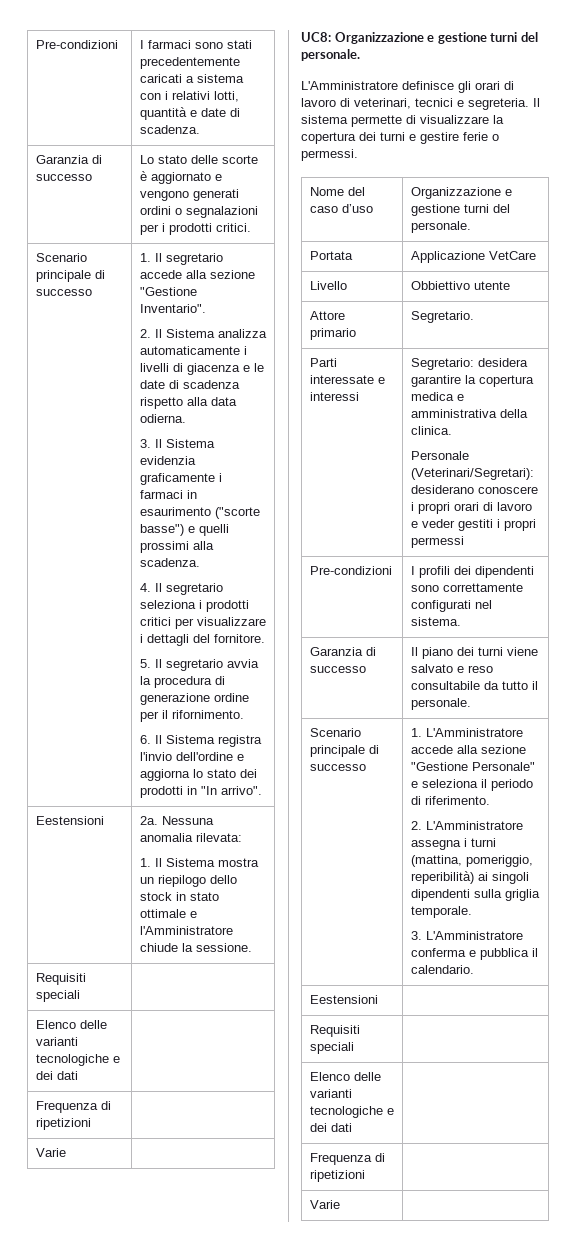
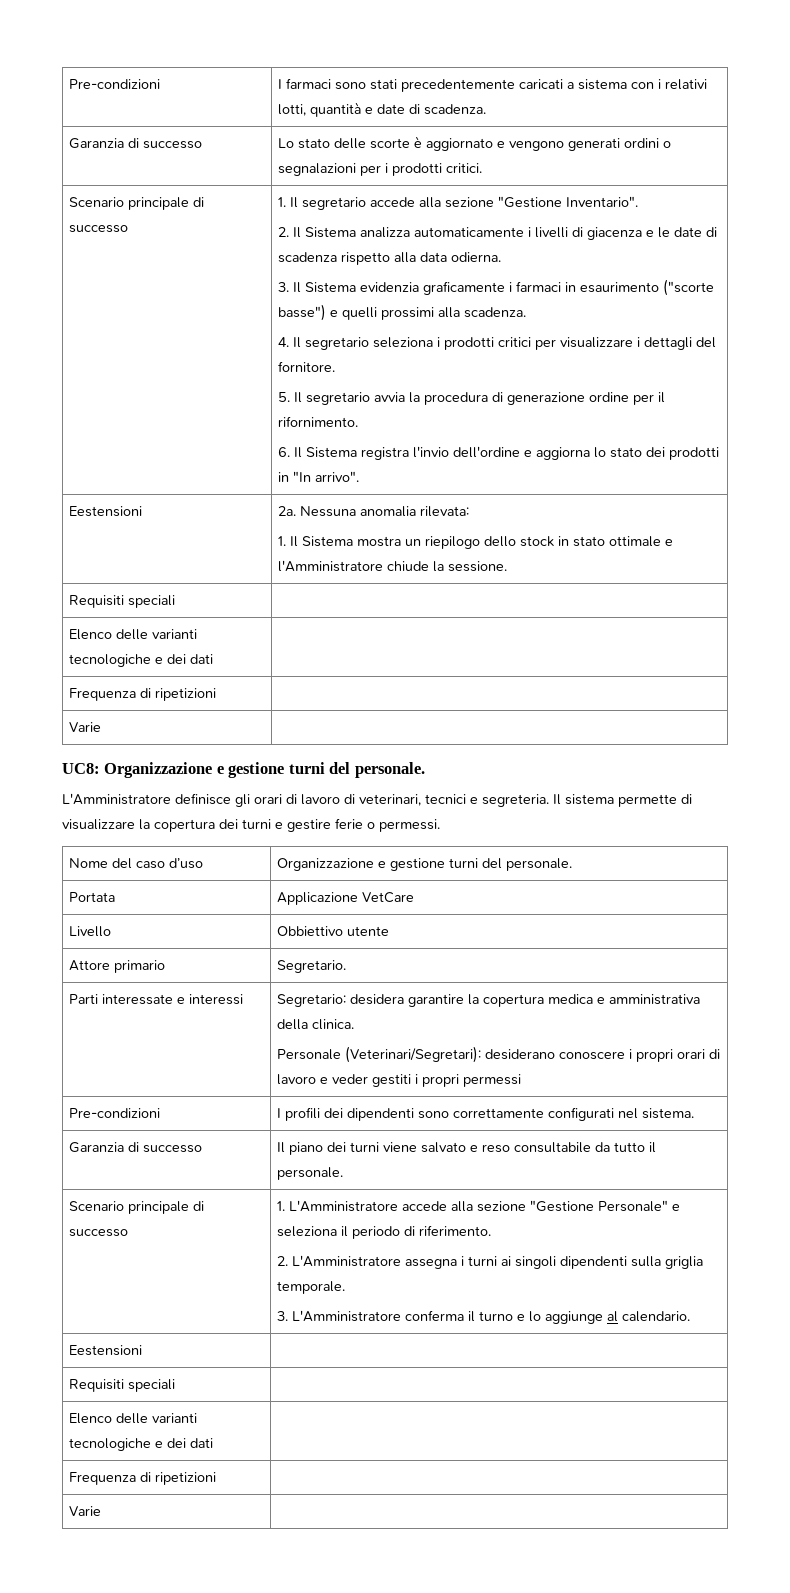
  Scenario principale di successo | 1. L'Amministratore accede alla sezione "Gestione Personale" e seleziona il periodo di riferimento.
- 2. L'Amministratore assegna i turni (mattina, pomeriggio, reperibilità) ai singoli dipendenti sulla griglia temporale.
- 3. L'Amministratore conferma e pubblica il calendario.
+ 2. L'Amministratore assegna i turni ai singoli dipendenti sulla griglia temporale.
+ 3. L'Amministratore conferma il turno e lo aggiunge al calendario.

